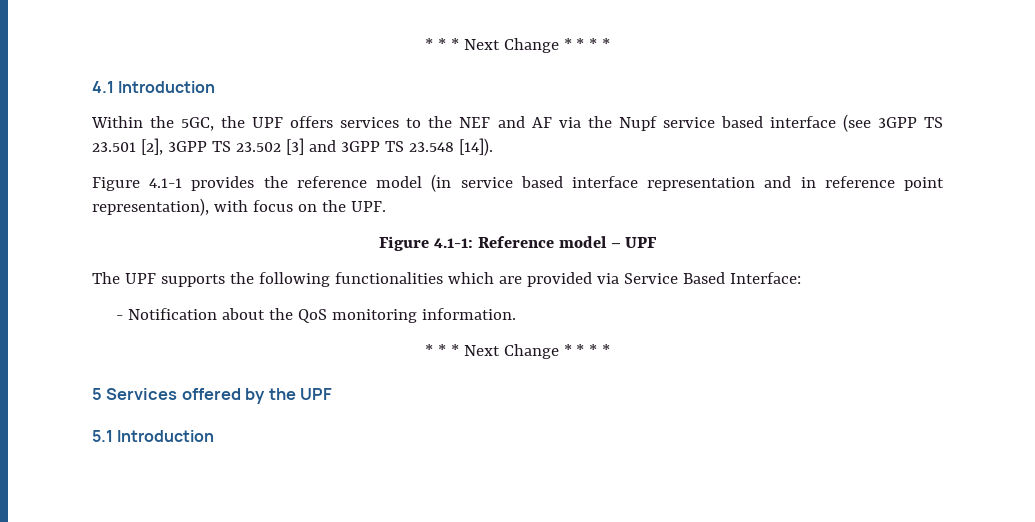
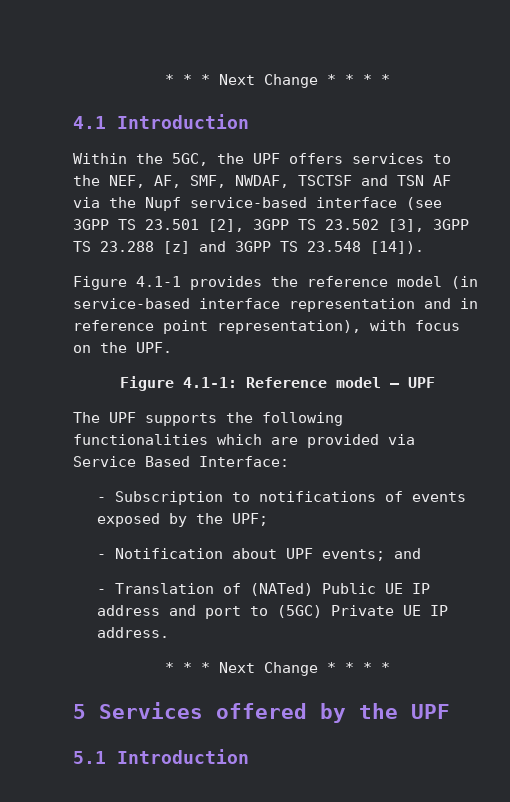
- Within the 5GC, the UPF offers services to the NEF and AF via the Nupf service based interface (see 3GPP TS 23.501 [2], 3GPP TS 23.502 [3] and 3GPP TS 23.548 [14]).
+ Within the 5GC, the UPF offers services to the NEF, AF, SMF, NWDAF, TSCTSF and TSN AF via the Nupf service-based interface (see 3GPP TS 23.501 [2], 3GPP TS 23.502 [3], 3GPP TS 23.288 [z] and 3GPP TS 23.548 [14]).
- Figure 4.1-1 provides the reference model (in service based interface representation and in reference point representation), with focus on the UPF.
+ Figure 4.1-1 provides the reference model (in service-based interface representation and in reference point representation), with focus on the UPF.
- - Notification about the QoS monitoring information.
+ - Subscription to notifications of events exposed by the UPF;
+ - Notification about UPF events; and
+ - Translation of (NATed) Public UE IP address and port to (5GC) Private UE IP address.

